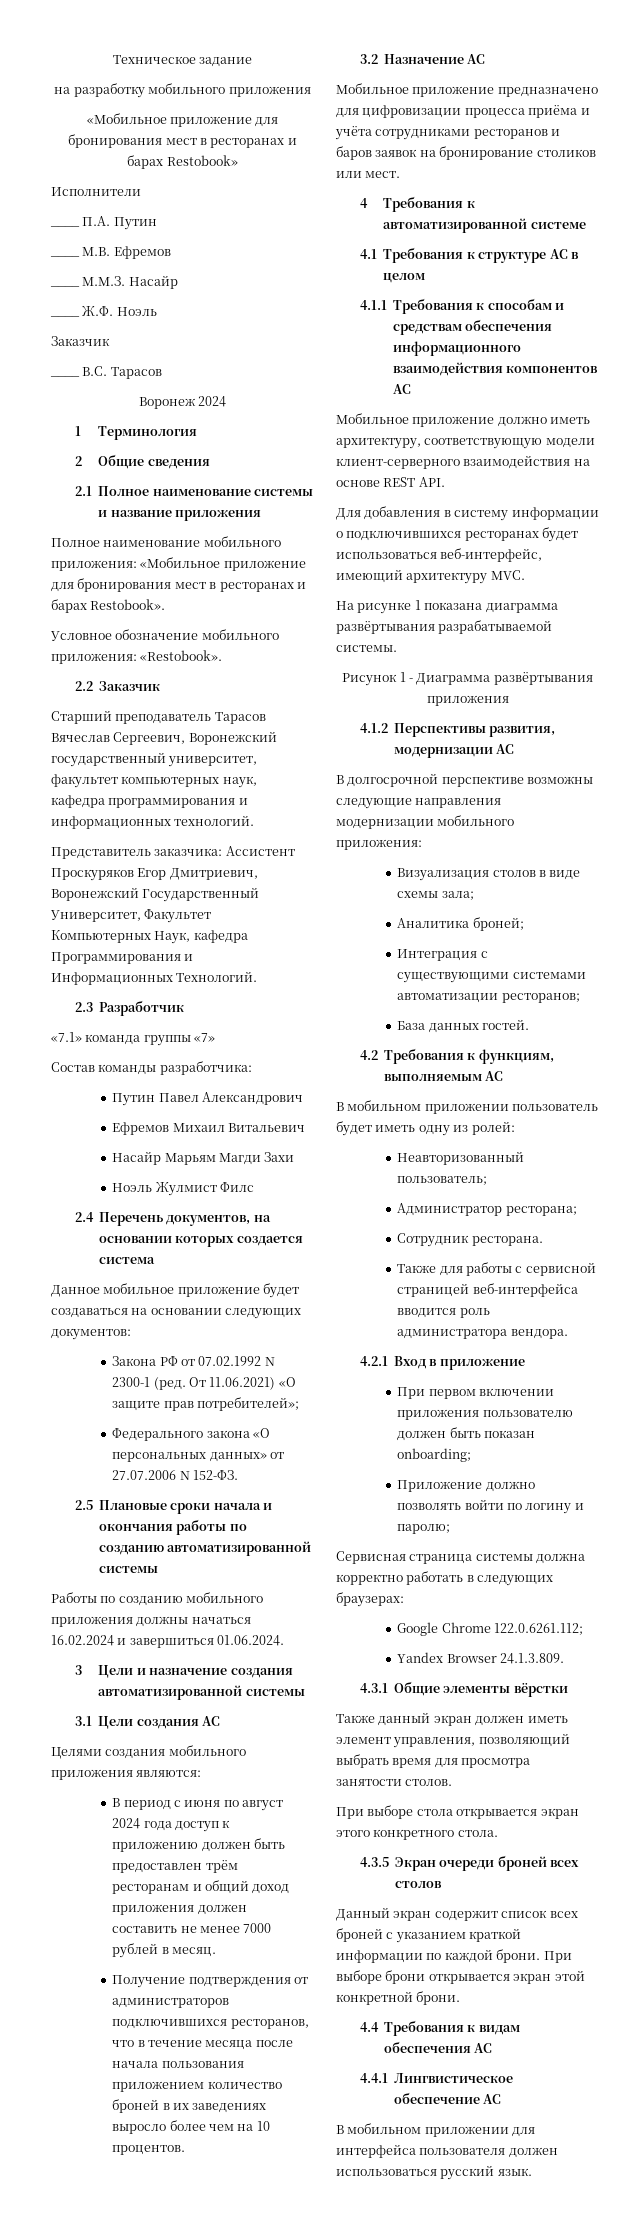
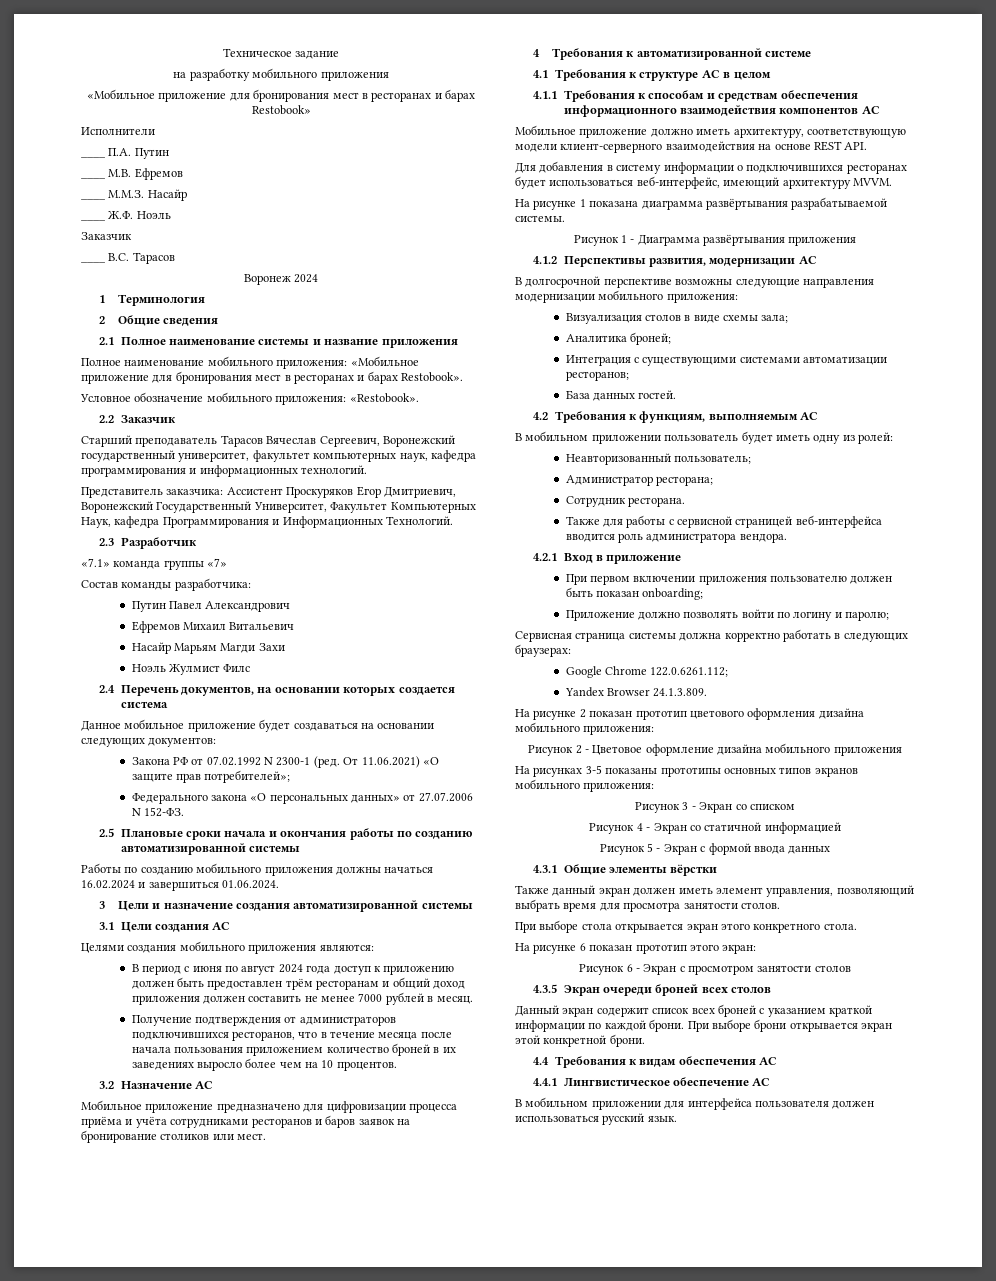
- Для добавления в систему информации о подключившихся ресторанах будет использоваться веб-интерфейс, имеющий архитектуру MVC.
+ Для добавления в систему информации о подключившихся ресторанах будет использоваться веб-интерфейс, имеющий архитектуру MVVM.
+ На рисунке 2 показан прототип цветового оформления дизайна мобильного приложения:
+ Рисунок 2 - Цветовое оформление дизайна мобильного приложения
+ На рисунках 3-5 показаны прототипы основных типов экранов мобильного приложения:
+ Рисунок 3 - Экран со списком
+ Рисунок 4 - Экран со статичной информацией
+ Рисунок 5 - Экран с формой ввода данных
+ На рисунке 6 показан прототип этого экран:
+ Рисунок 6 - Экран с просмотром занятости столов

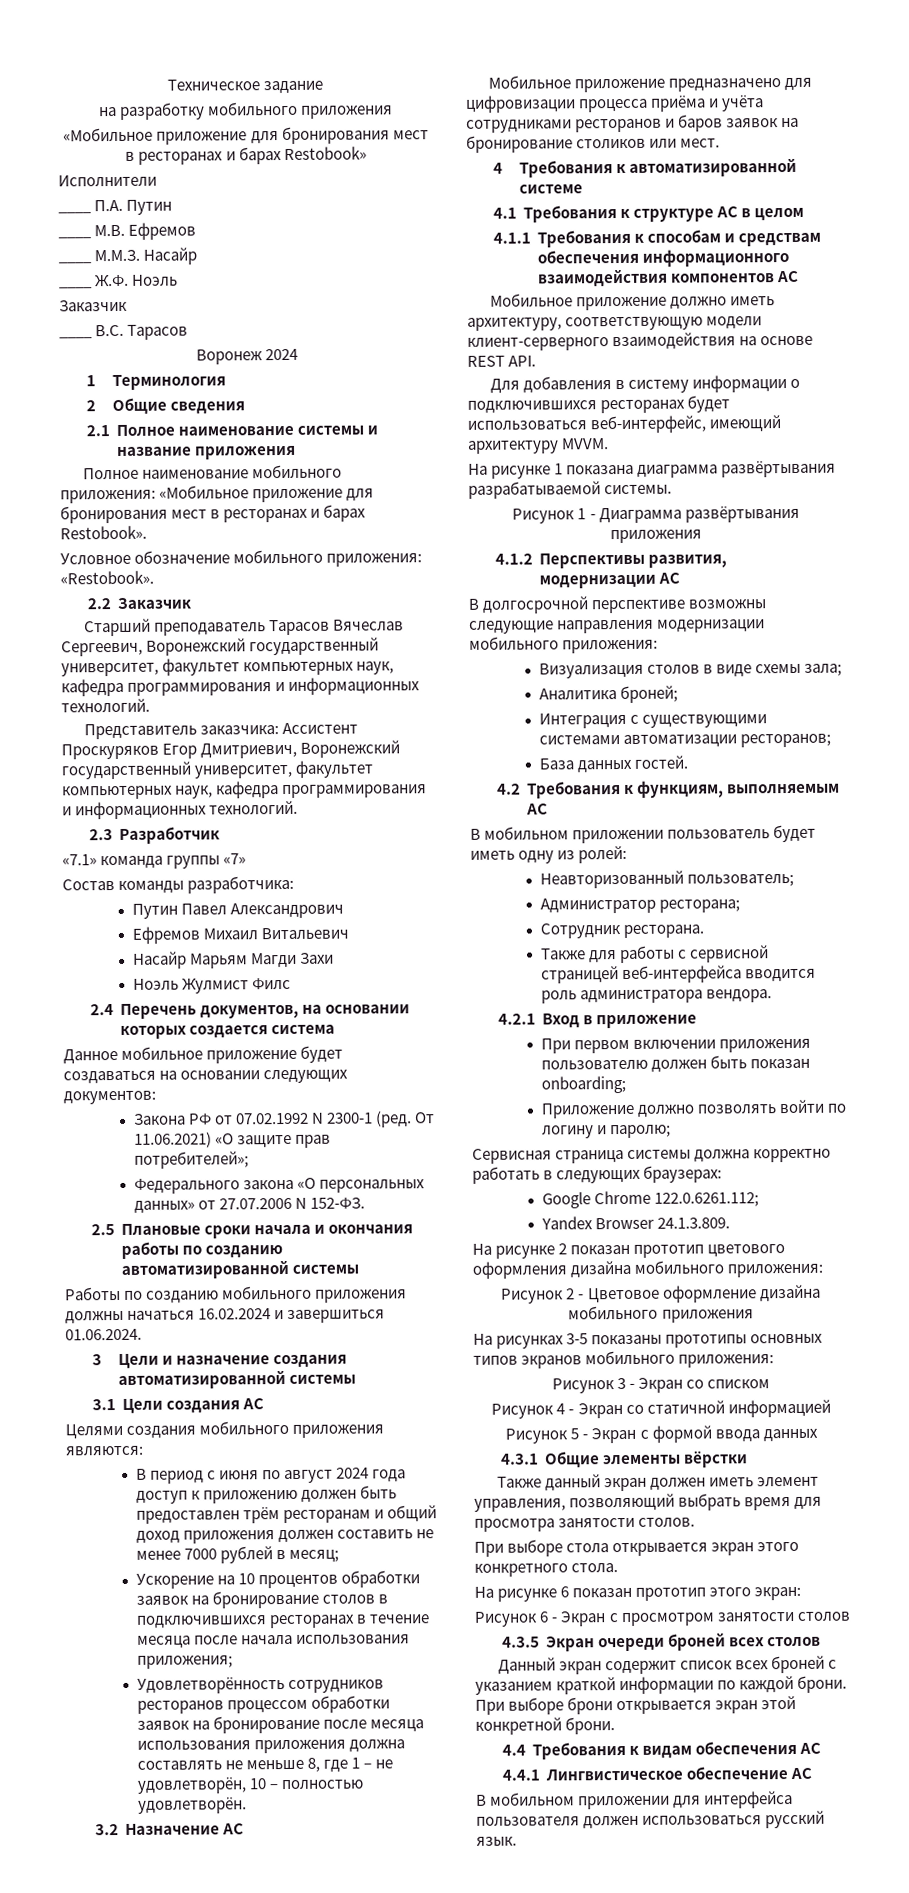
- Представитель заказчика: Ассистент Проскуряков Егор Дмитриевич, Воронежский Государственный Университет, Факультет Компьютерных Наук, кафедра Программирования и Информационных Технологий.
+ Представитель заказчика: Ассистент Проскуряков Егор Дмитриевич, Воронежский государственный университет, факультет компьютерных наук, кафедра программирования и информационных технологий.
- В период с июня по август 2024 года доступ к приложению должен быть предоставлен трём ресторанам и общий доход приложения должен составить не менее 7000 рублей в месяц.
- Получение подтверждения от администраторов подключившихся ресторанов, что в течение месяца после начала пользования приложением количество броней в их заведениях выросло более чем на 10 процентов.
+ В период с июня по август 2024 года доступ к приложению должен быть предоставлен трём ресторанам и общий доход приложения должен составить не менее 7000 рублей в месяц;
+ Ускорение на 10 процентов обработки заявок на бронирование столов в подключившихся ресторанах в течение месяца после начала использования приложения;
+ Удовлетворённость сотрудников ресторанов процессом обработки заявок на бронирование после месяца использования приложения должна составлять не меньше 8, где 1 – не удовлетворён, 10 – полностью удовлетворён.

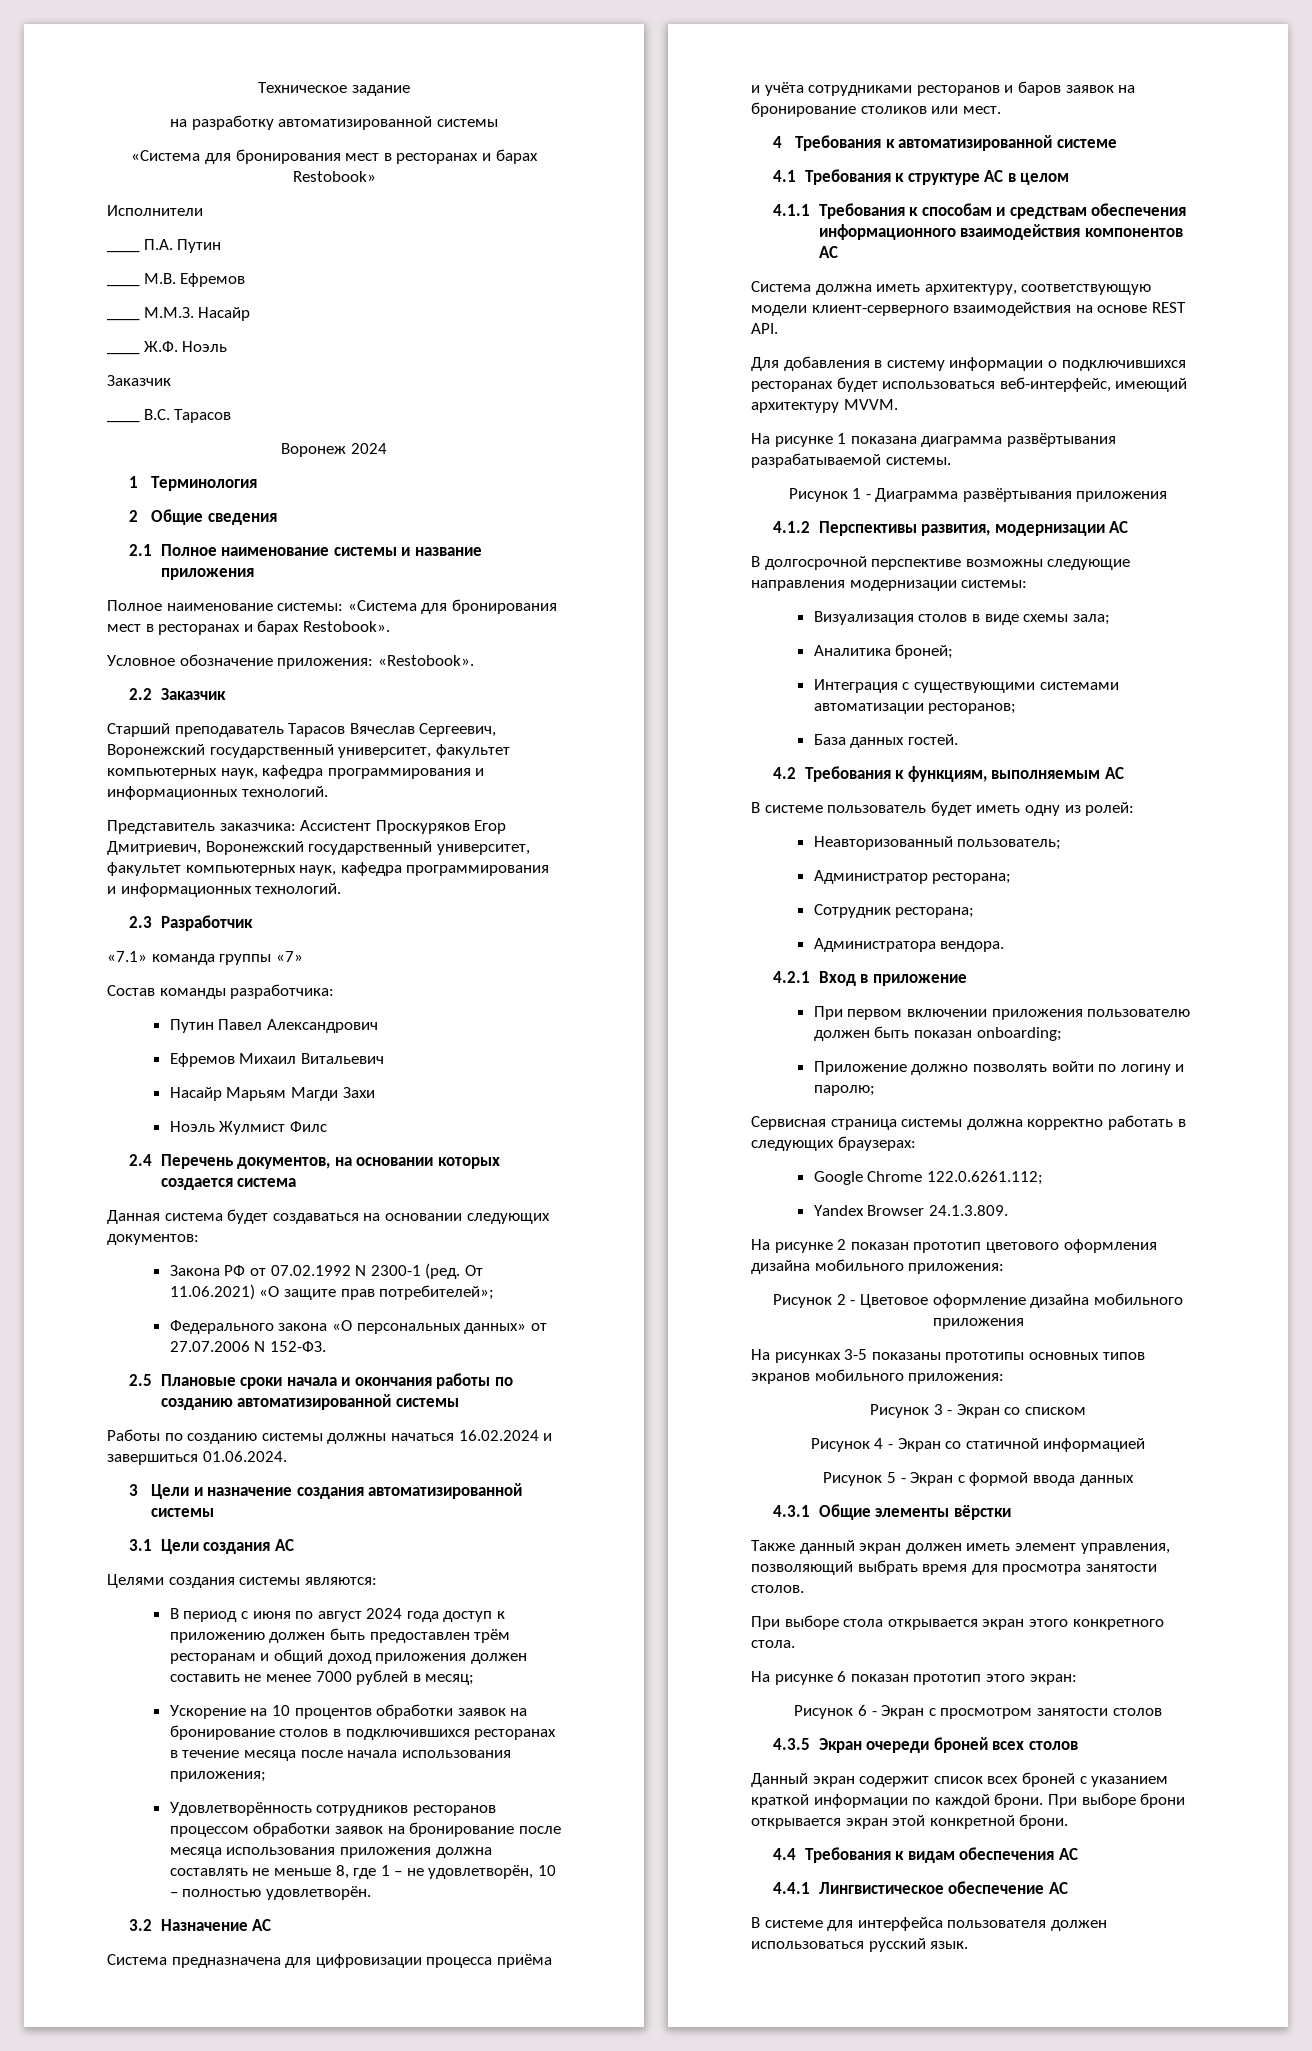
- на разработку мобильного приложения
- «Мобильное приложение для бронирования мест в ресторанах и барах Restobook»
+ на разработку автоматизированной системы
+ «Система для бронирования мест в ресторанах и барах Restobook»
- Полное наименование мобильного приложения: «Мобильное приложение для бронирования мест в ресторанах и барах Restobook».
+ Полное наименование системы: «Система для бронирования мест в ресторанах и барах Restobook».
- Условное обозначение мобильного приложения: «Restobook».
+ Условное обозначение приложения: «Restobook».
- Данное мобильное приложение будет создаваться на основании следующих документов:
+ Данная система будет создаваться на основании следующих документов:
- Работы по созданию мобильного приложения должны начаться 16.02.2024 и завершиться 01.06.2024.
+ Работы по созданию системы должны начаться 16.02.2024 и завершиться 01.06.2024.
- Целями создания мобильного приложения являются:
+ Целями создания системы являются:
- Мобильное приложение предназначено для цифровизации процесса приёма и учёта сотрудниками ресторанов и баров заявок на бронирование столиков или мест.
+ Система предназначена для цифровизации процесса приёма и учёта сотрудниками ресторанов и баров заявок на бронирование столиков или мест.
- Мобильное приложение должно иметь архитектуру, соответствующую модели клиент-серверного взаимодействия на основе REST API.
+ Система должна иметь архитектуру, соответствующую модели клиент-серверного взаимодействия на основе REST API.
- В долгосрочной перспективе возможны следующие направления модернизации мобильного приложения:
+ В долгосрочной перспективе возможны следующие направления модернизации системы:
- В мобильном приложении пользователь будет иметь одну из ролей:
+ В системе пользователь будет иметь одну из ролей:
- Сотрудник ресторана.
- Также для работы с сервисной страницей веб-интерфейса вводится роль администратора вендора.
+ Сотрудник ресторана;
+ Администратора вендора.
- В мобильном приложении для интерфейса пользователя должен использоваться русский язык.
+ В системе для интерфейса пользователя должен использоваться русский язык.

